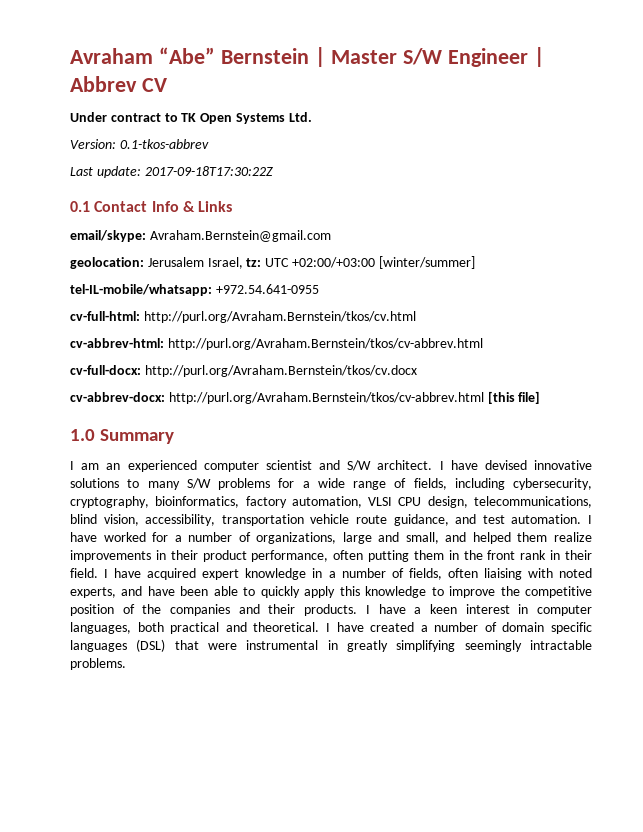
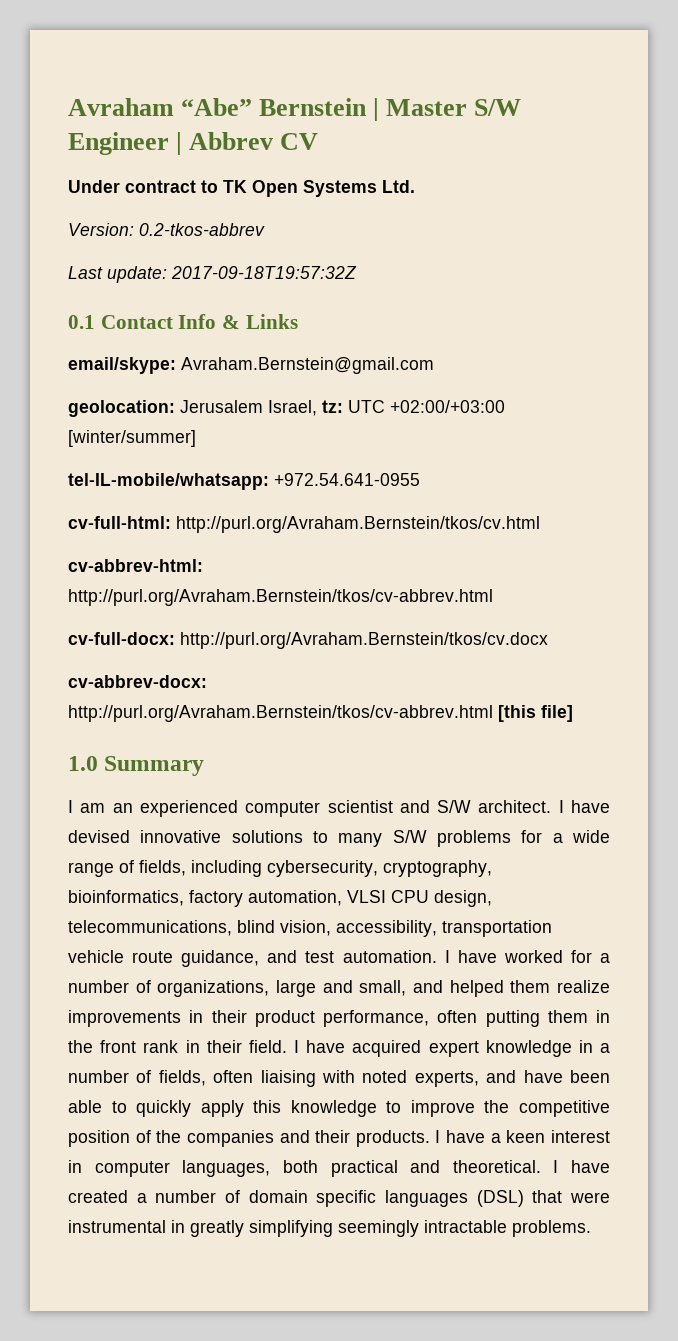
- Version: 0.1-tkos-abbrev
+ Version: 0.2-tkos-abbrev
- Last update: 2017-09-18T17:30:22Z
+ Last update: 2017-09-18T19:57:32Z

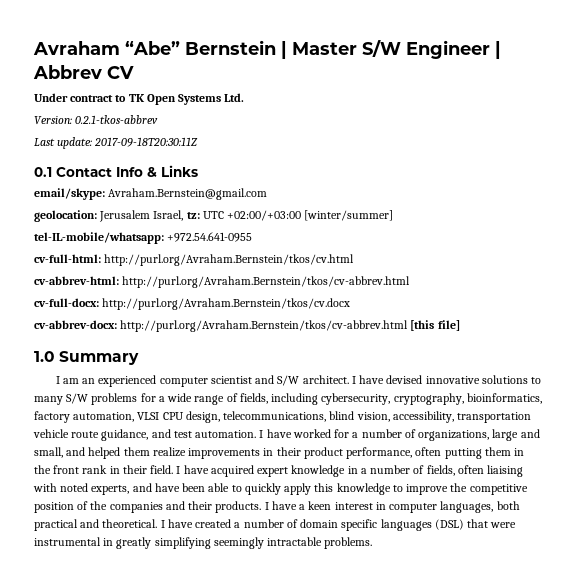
- Version: 0.2-tkos-abbrev
+ Version: 0.2.1-tkos-abbrev
- Last update: 2017-09-18T19:57:32Z
+ Last update: 2017-09-18T20:30:11Z

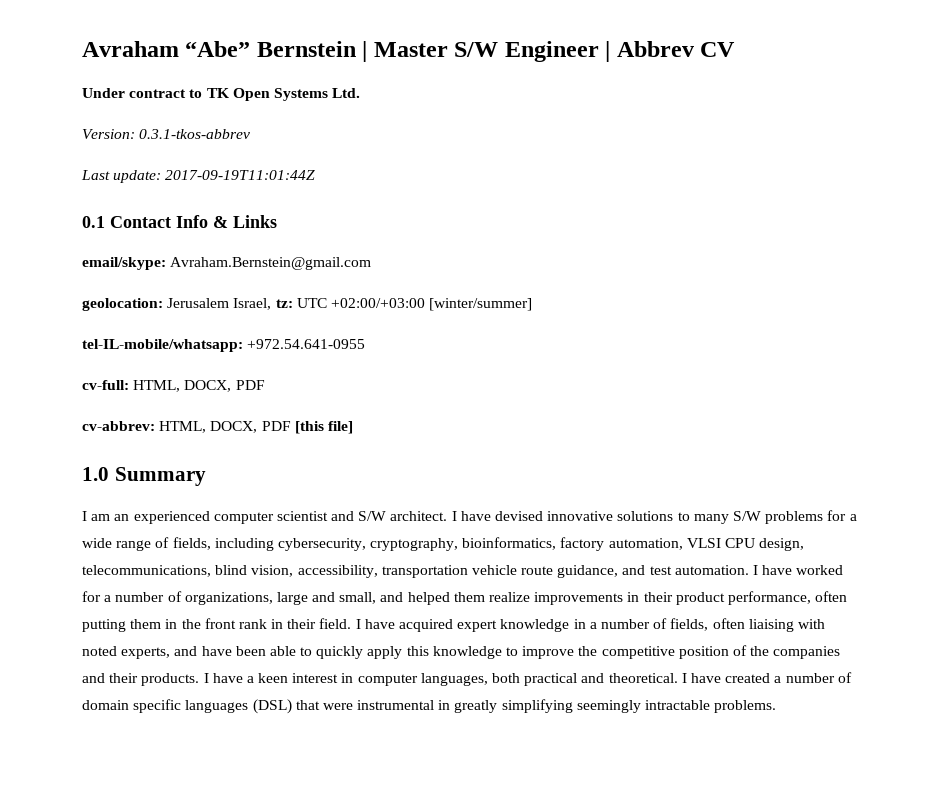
- Version: 0.2.1-tkos-abbrev
+ Version: 0.3.1-tkos-abbrev
- Last update: 2017-09-18T20:30:11Z
+ Last update: 2017-09-19T11:01:44Z
- cv-full-html: http://purl.org/Avraham.Bernstein/tkos/cv.html
- cv-abbrev-html: http://purl.org/Avraham.Bernstein/tkos/cv-abbrev.html
- cv-full-docx: http://purl.org/Avraham.Bernstein/tkos/cv.docx
- cv-abbrev-docx: http://purl.org/Avraham.Bernstein/tkos/cv-abbrev.html [this file]
+ cv-full: HTML, DOCX, PDF
+ cv-abbrev: HTML, DOCX, PDF [this file]

